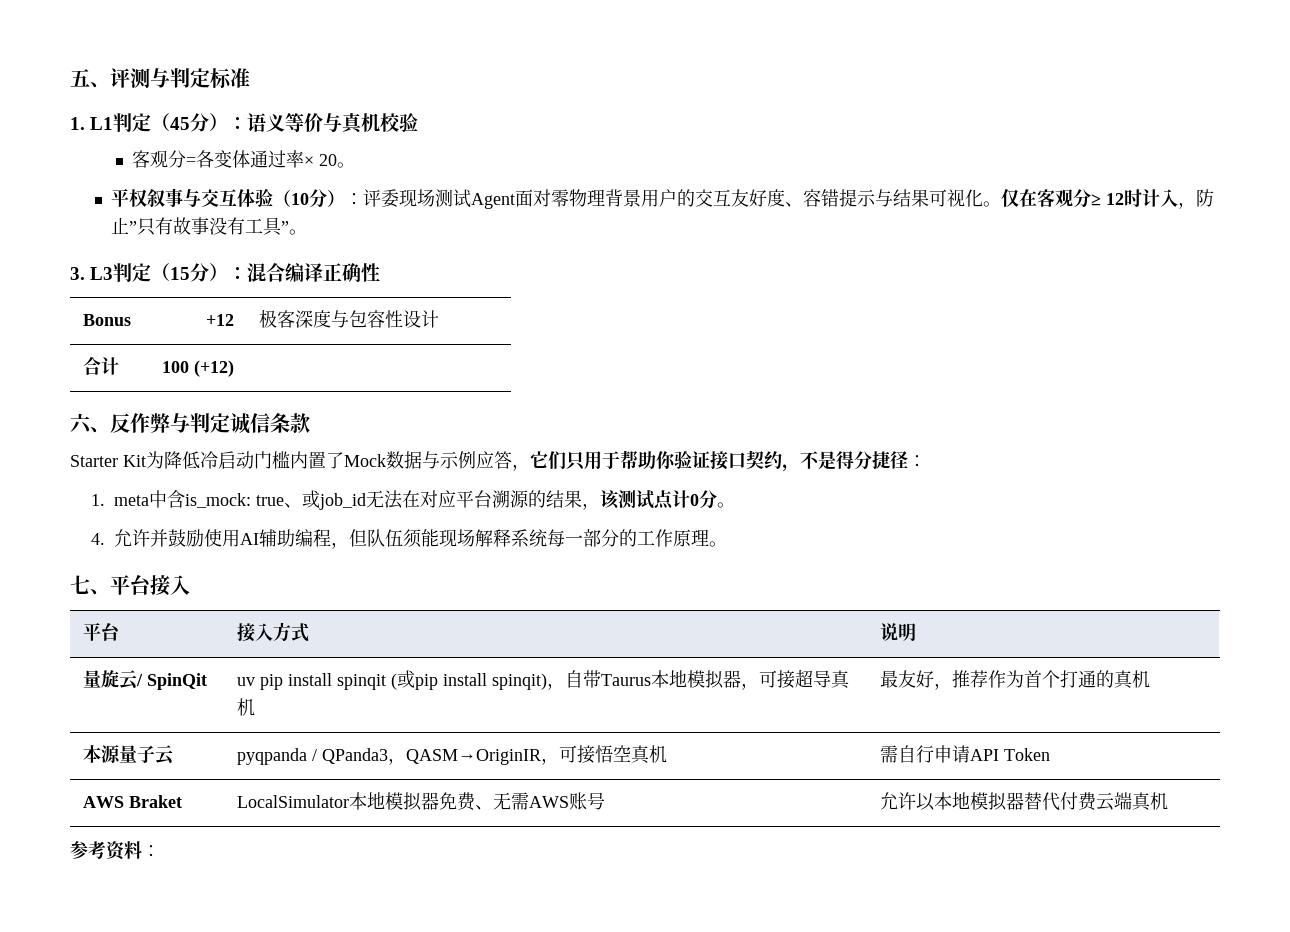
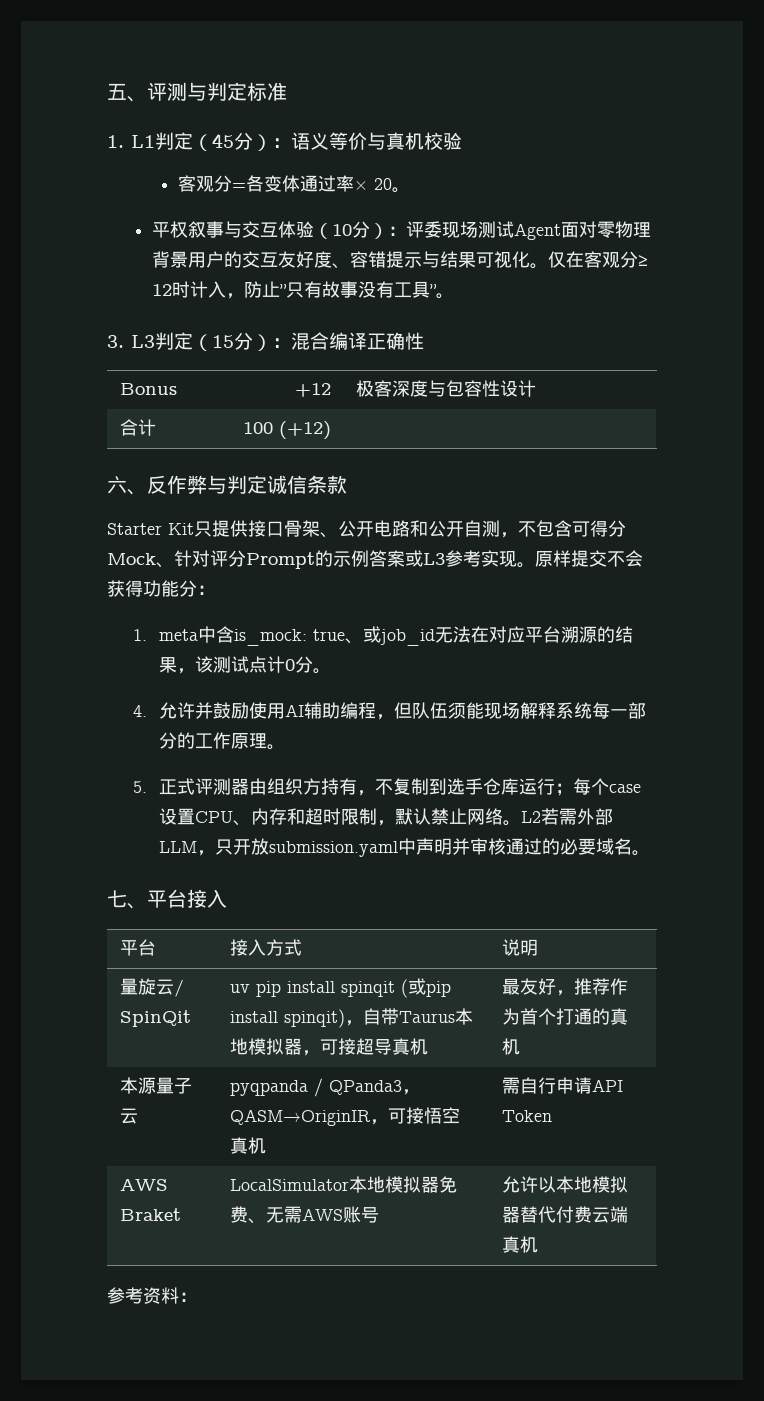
- Starter Kit为降低冷启动门槛内置了Mock数据与示例应答，它们只用于帮助你验证接口契约，不是得分捷径：
+ Starter Kit只提供接口骨架、公开电路和公开自测，不包含可得分Mock、针对评分Prompt的示例答案或L3参考实现。原样提交不会获得功能分：
+ 5.正式评测器由组织方持有，不复制到选手仓库运行；每个case设置CPU、内存和超时限制，默认禁止网络。L2若需外部LLM，只开放submission.yaml中声明并审核通过的必要域名。

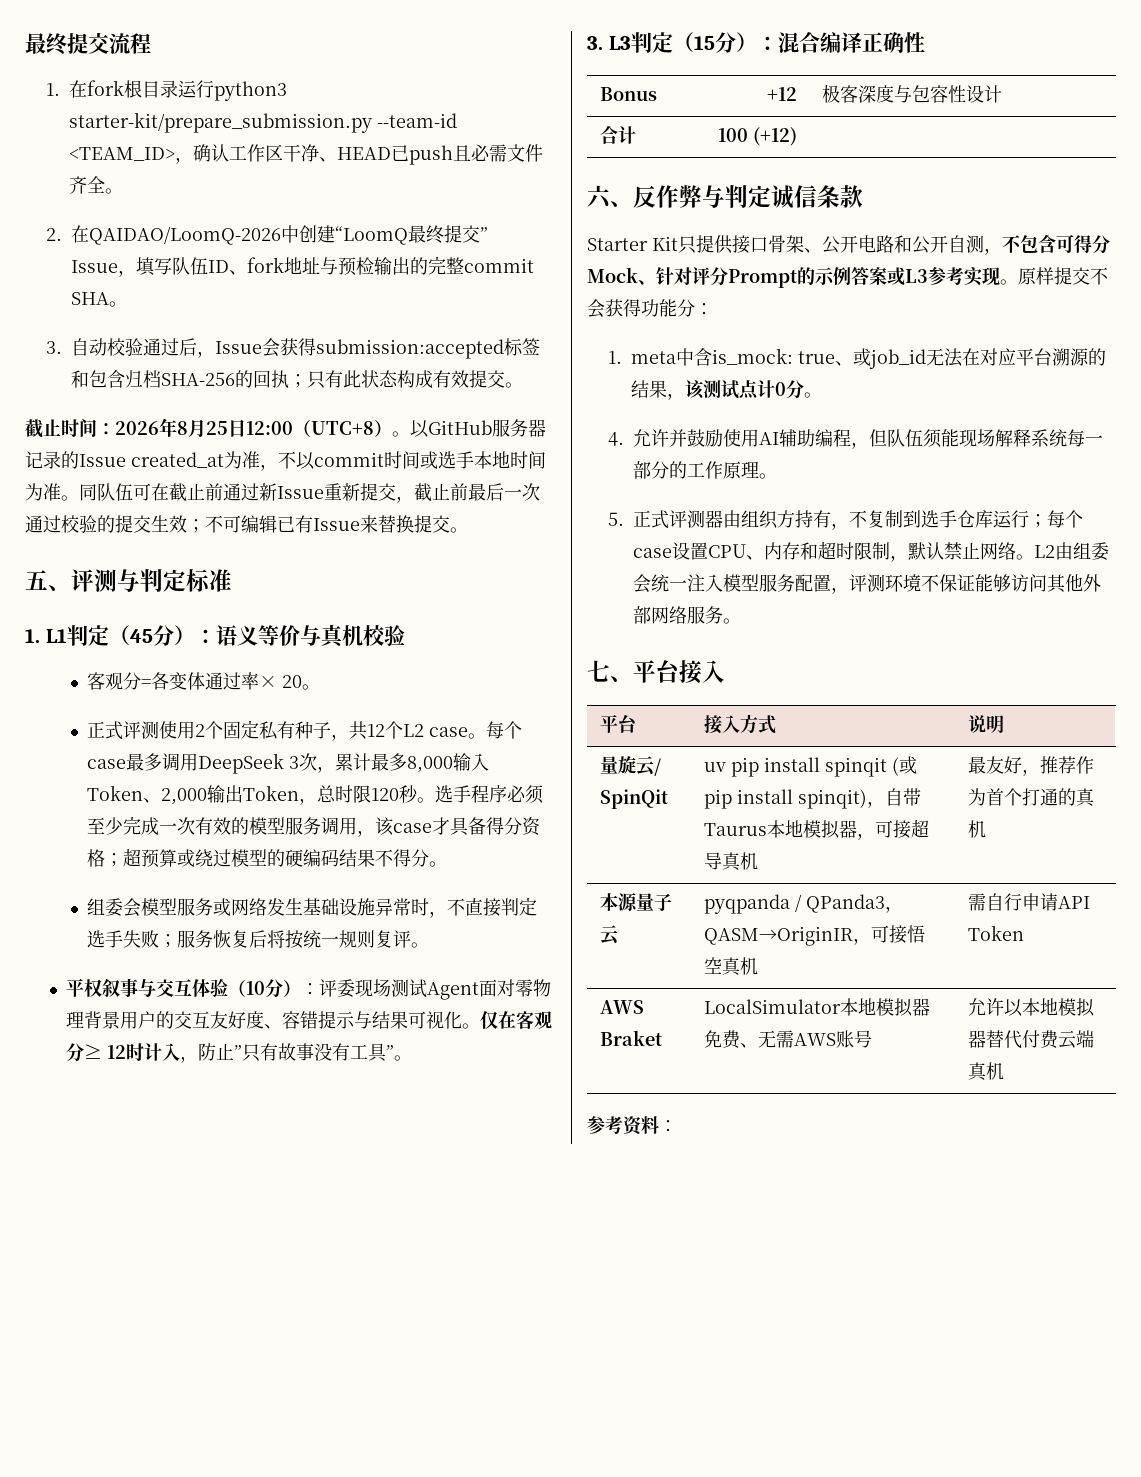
+ 最终提交流程
+ 1.在fork根目录运行python3 starter-kit/prepare_submission.py --team-id <TEAM_ID>，确认工作区干净、HEAD已push且必需文件齐全。
+ 2.在QAIDAO/LoomQ-2026中创建“LoomQ最终提交” Issue，填写队伍ID、fork地址与预检输出的完整commit SHA。
+ 3.自动校验通过后，Issue会获得submission:accepted标签和包含归档SHA-256的回执；只有此状态构成有效提交。
+ 截止时间：2026年8月25日12:00（UTC+8）。以GitHub服务器记录的Issue created_at为准，不以commit时间或选手本地时间为准。同队伍可在截止前通过新Issue重新提交，截止前最后一次通过校验的提交生效；不可编辑已有Issue来替换提交。
+ 正式评测使用2个固定私有种子，共12个L2 case。每个case最多调用DeepSeek 3次，累计最多8,000输入Token、2,000输出Token，总时限120秒。选手程序必须至少完成一次有效的模型服务调用，该case才具备得分资格；超预算或绕过模型的硬编码结果不得分。
+ 组委会模型服务或网络发生基础设施异常时，不直接判定选手失败；服务恢复后将按统一规则复评。
- L2若需外部LLM，只开放submission.yaml中声明并审核通过的必要域名。
+ L2由组委会统一注入模型服务配置，评测环境不保证能够访问其他外部网络服务。

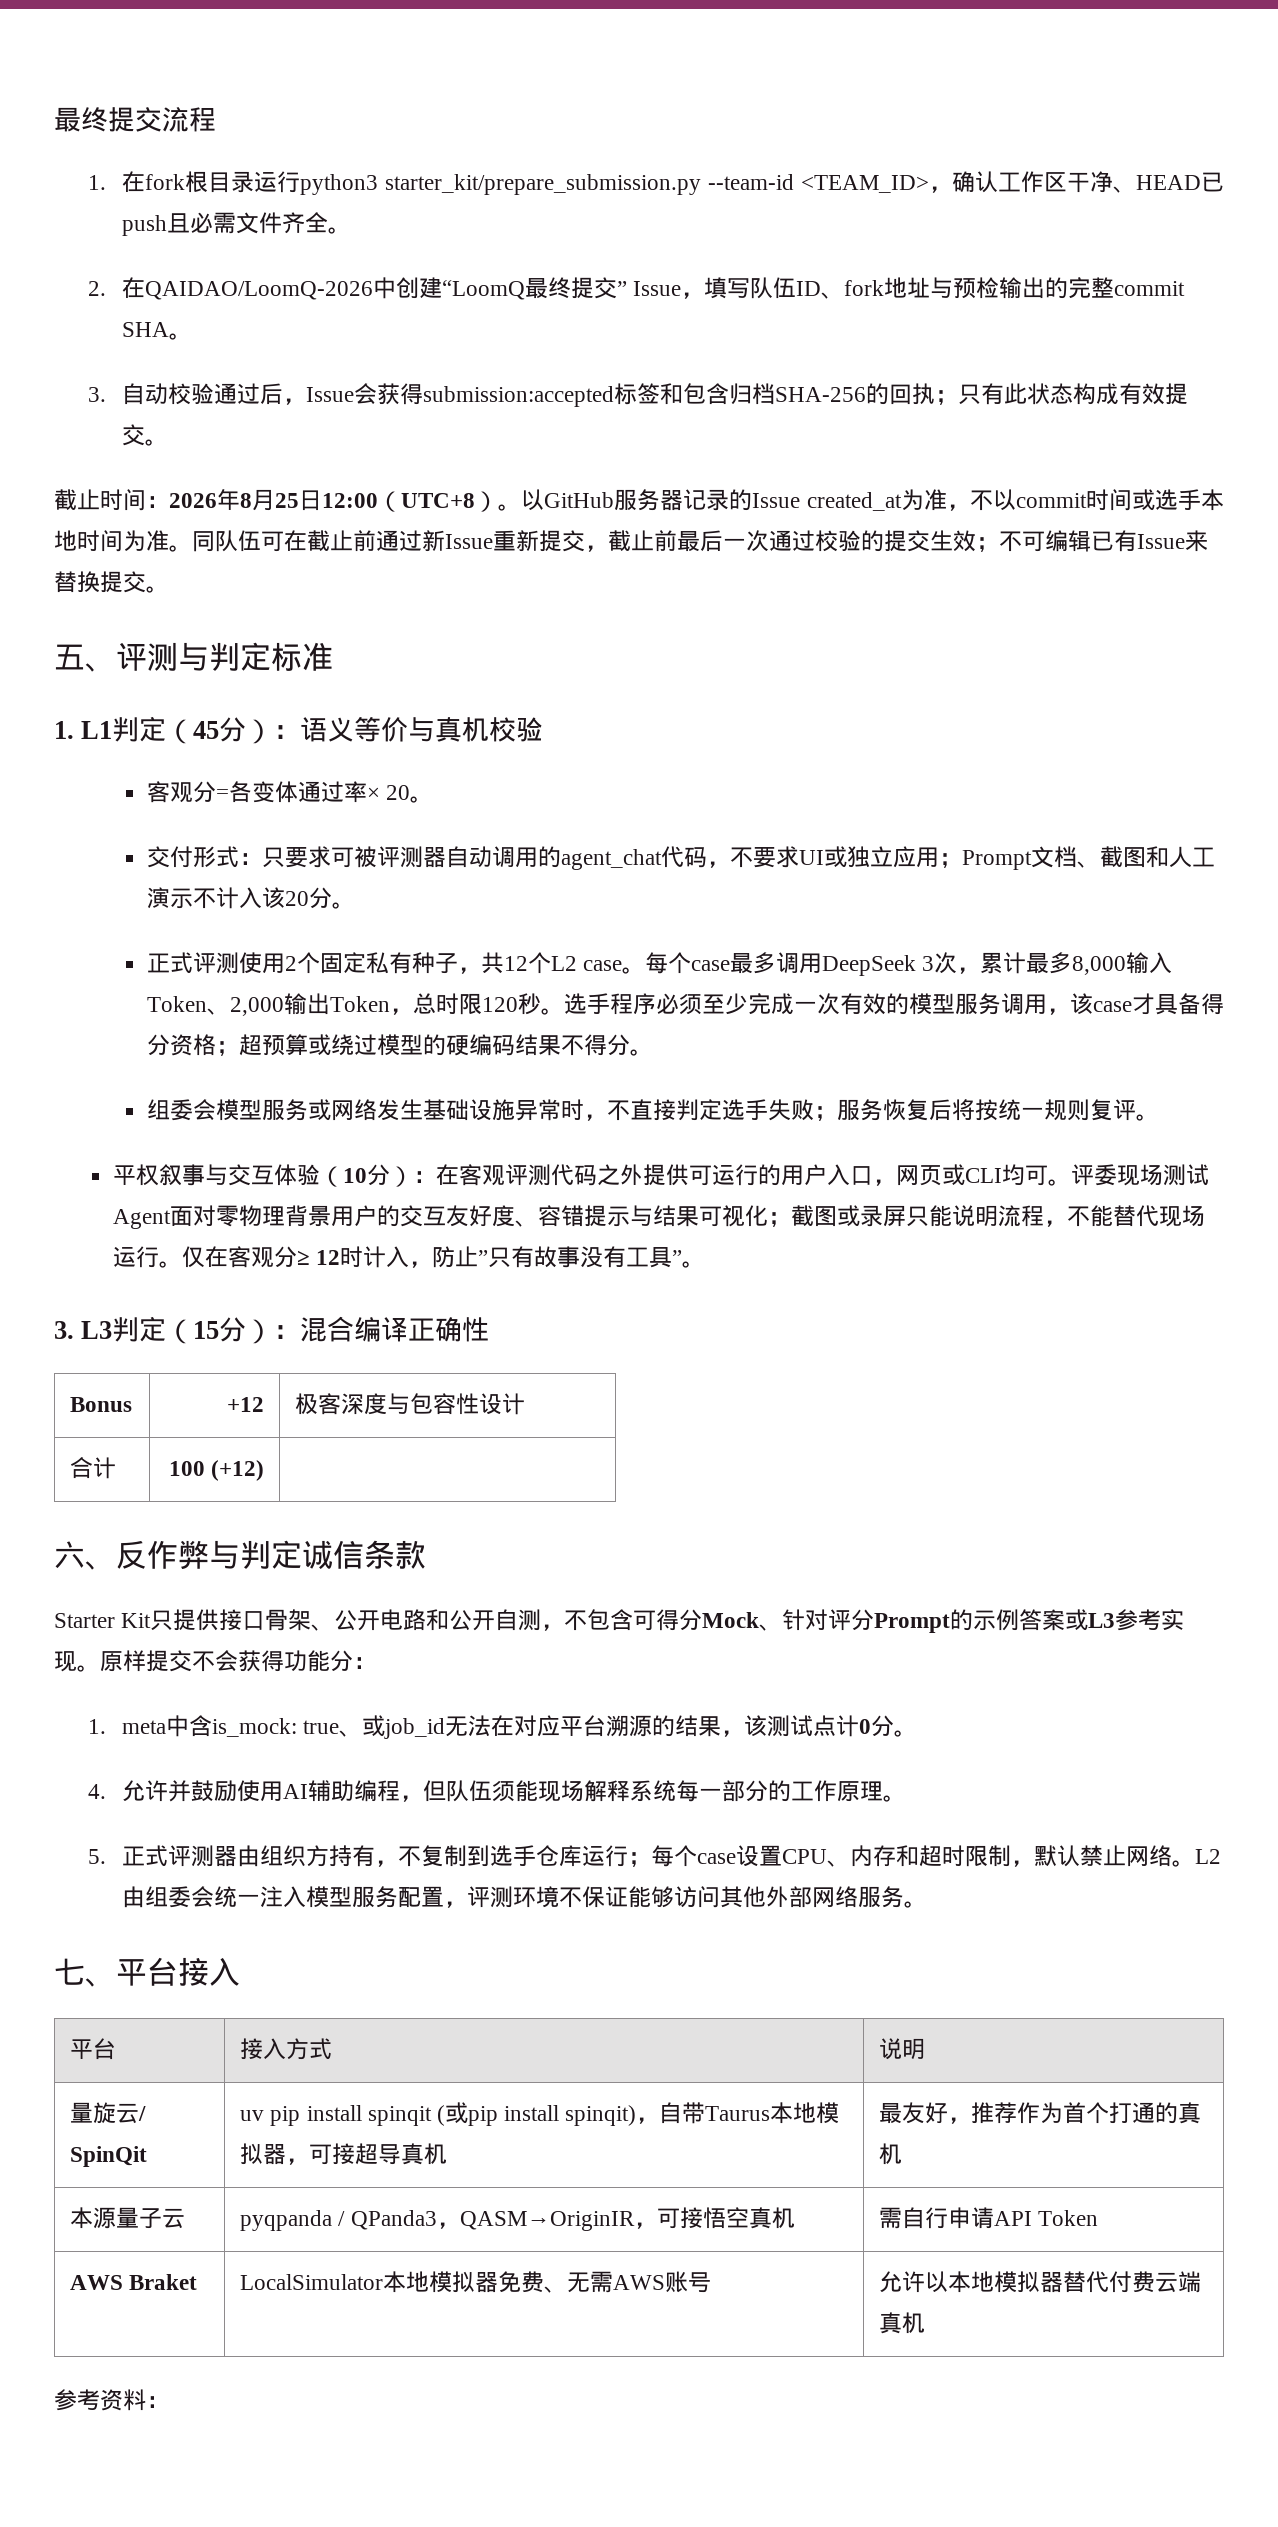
- 1.在fork根目录运行python3 starter-kit/prepare_submission.py --team-id <TEAM_ID>，确认工作区干净、HEAD已push且必需文件齐全。
+ 1.在fork根目录运行python3 starter_kit/prepare_submission.py --team-id <TEAM_ID>，确认工作区干净、HEAD已push且必需文件齐全。
+ 交付形式：只要求可被评测器自动调用的agent_chat代码，不要求UI或独立应用；Prompt文档、截图和人工演示不计入该20分。
- 平权叙事与交互体验（10分）：评委现场测试Agent面对零物理背景用户的交互友好度、容错提示与结果可视化。
+ 平权叙事与交互体验（10分）：在客观评测代码之外提供可运行的用户入口，网页或CLI均可。评委现场测试Agent面对零物理背景用户的交互友好度、容错提示与结果可视化；截图或录屏只能说明流程，不能替代现场运行。

